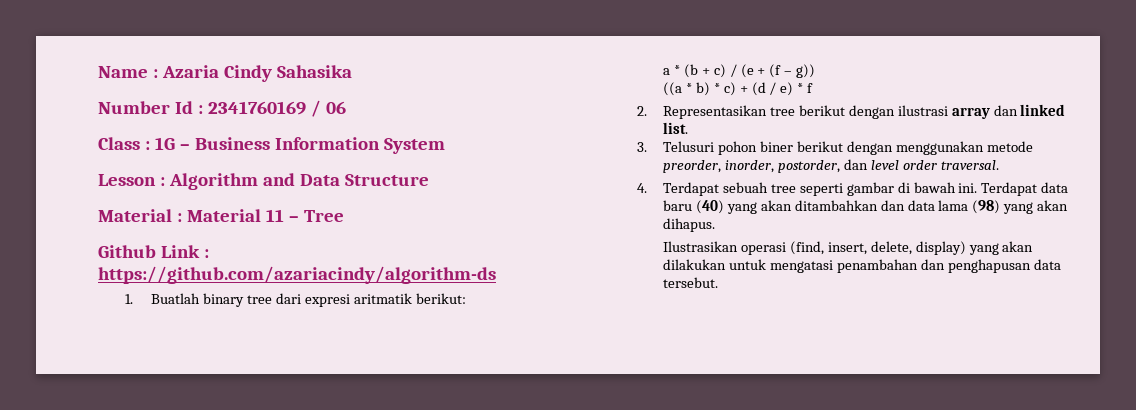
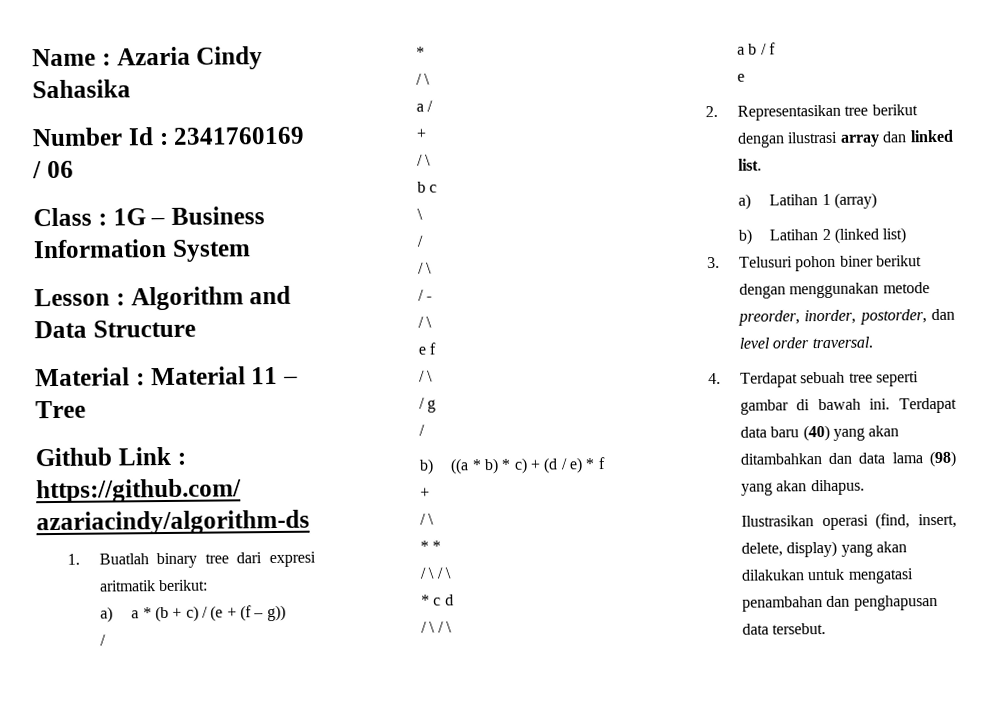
- a * (b + c) / (e + (f – g))
- ((a * b) * c) + (d / e) * f
+ a) a * (b + c) / (e + (f – g))
+ /
+ *
+ / \
+ a /
+ +
+ / \
+ b c
+ \
+ /
+ / \
+ / -
+ / \
+ e f
+ / \
+ / g
+ /
+ b) ((a * b) * c) + (d / e) * f
+ +
+ / \
+ * *
+ / \ / \
+ * c d
+ / \ / \
+ a b / f
+ e
+ a) Latihan 1 (array)
+ b) Latihan 2 (linked list)

